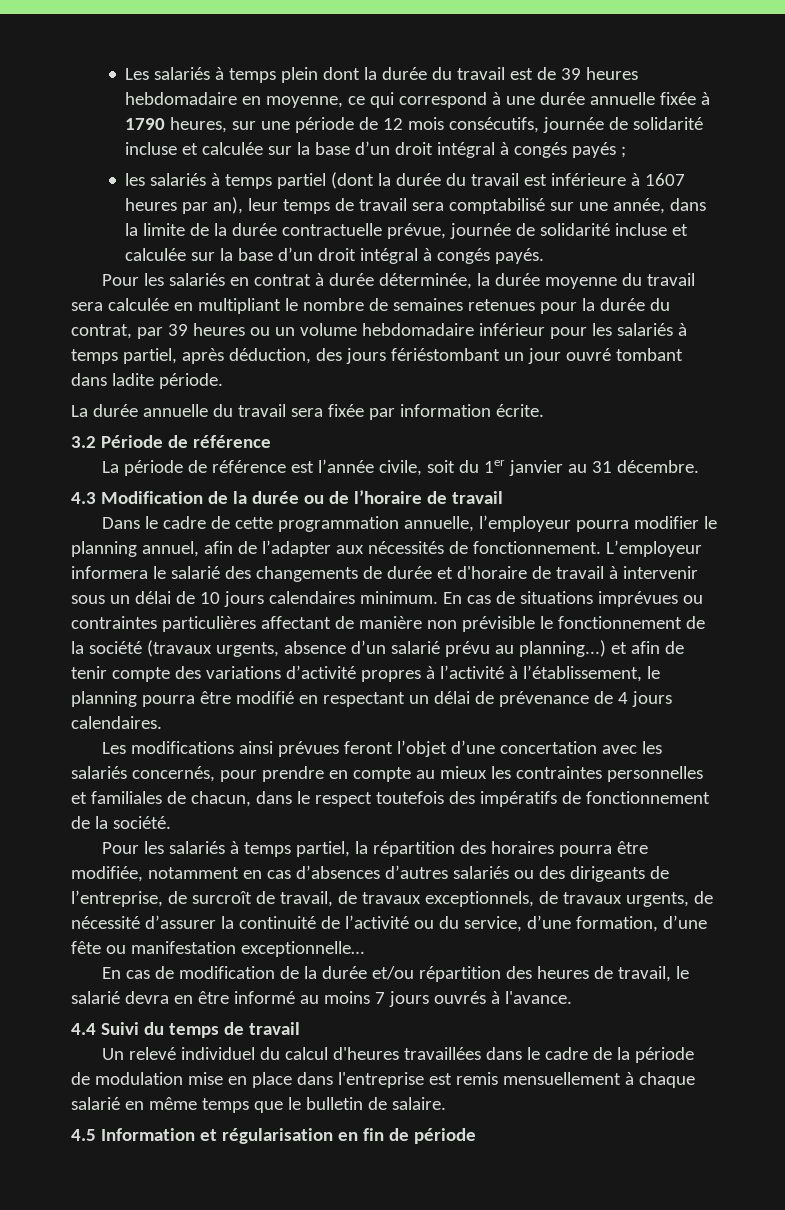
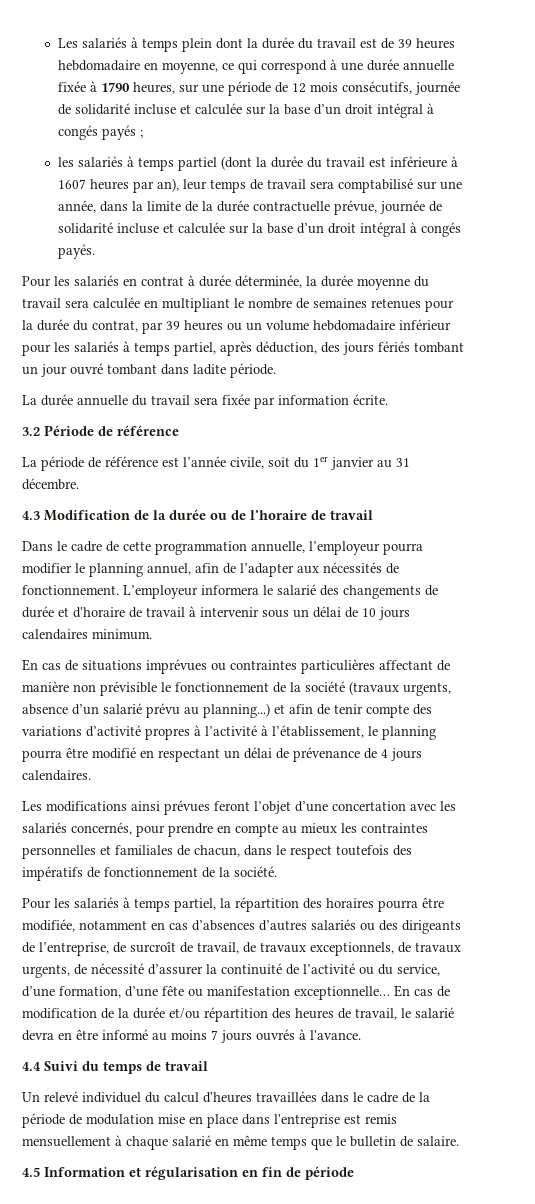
- Pour les salariés en contrat à durée déterminée, la durée moyenne du travail sera calculée en multipliant le nombre de semaines retenues pour la durée du contrat, par 39 heures ou un volume hebdomadaire inférieur pour les salariés à temps partiel, après déduction, des jours fériéstombant un jour ouvré tombant dans ladite période.
+ Pour les salariés en contrat à durée déterminée, la durée moyenne du travail sera calculée en multipliant le nombre de semaines retenues pour la durée du contrat, par 39 heures ou un volume hebdomadaire inférieur pour les salariés à temps partiel, après déduction, des jours fériés tombant un jour ouvré tombant dans ladite période.
- L’employeur informera le salarié des changements de durée et d'horaire de travail à intervenir sous un délai de 10 jours calendaires minimum. En cas de situations imprévues ou contraintes particulières affectant de manière non prévisible le fonctionnement de la société (travaux urgents, absence d’un salarié prévu au planning...) et afin de tenir compte des variations d’activité propres à l’activité à l’établissement, le planning pourra être modifié en respectant un délai de prévenance de 4 jours calendaires.
+ L’employeur informera le salarié des changements de durée et d'horaire de travail à intervenir sous un délai de 10 jours calendaires minimum.
+ En cas de situations imprévues ou contraintes particulières affectant de manière non prévisible le fonctionnement de la société (travaux urgents, absence d’un salarié prévu au planning...) et afin de tenir compte des variations d’activité propres à l’activité à l’établissement, le planning pourra être modifié en respectant un délai de prévenance de 4 jours calendaires.
- Pour les salariés à temps partiel, la répartition des horaires pourra être modifiée, notamment en cas d’absences d’autres salariés ou des dirigeants de l’entreprise, de surcroît de travail, de travaux exceptionnels, de travaux urgents, de nécessité d’assurer la continuité de l’activité ou du service, d’une formation, d’une fête ou manifestation exceptionnelle…
- En cas de modification de la durée et/ou répartition des heures de travail, le salarié devra en être informé au moins 7 jours ouvrés à l'avance.
+ Pour les salariés à temps partiel, la répartition des horaires pourra être modifiée, notamment en cas d’absences d’autres salariés ou des dirigeants de l’entreprise, de surcroît de travail, de travaux exceptionnels, de travaux urgents, de nécessité d’assurer la continuité de l’activité ou du service, d’une formation, d’une fête ou manifestation exceptionnelle… En cas de modification de la durée et/ou répartition des heures de travail, le salarié devra en être informé au moins 7 jours ouvrés à l'avance.

